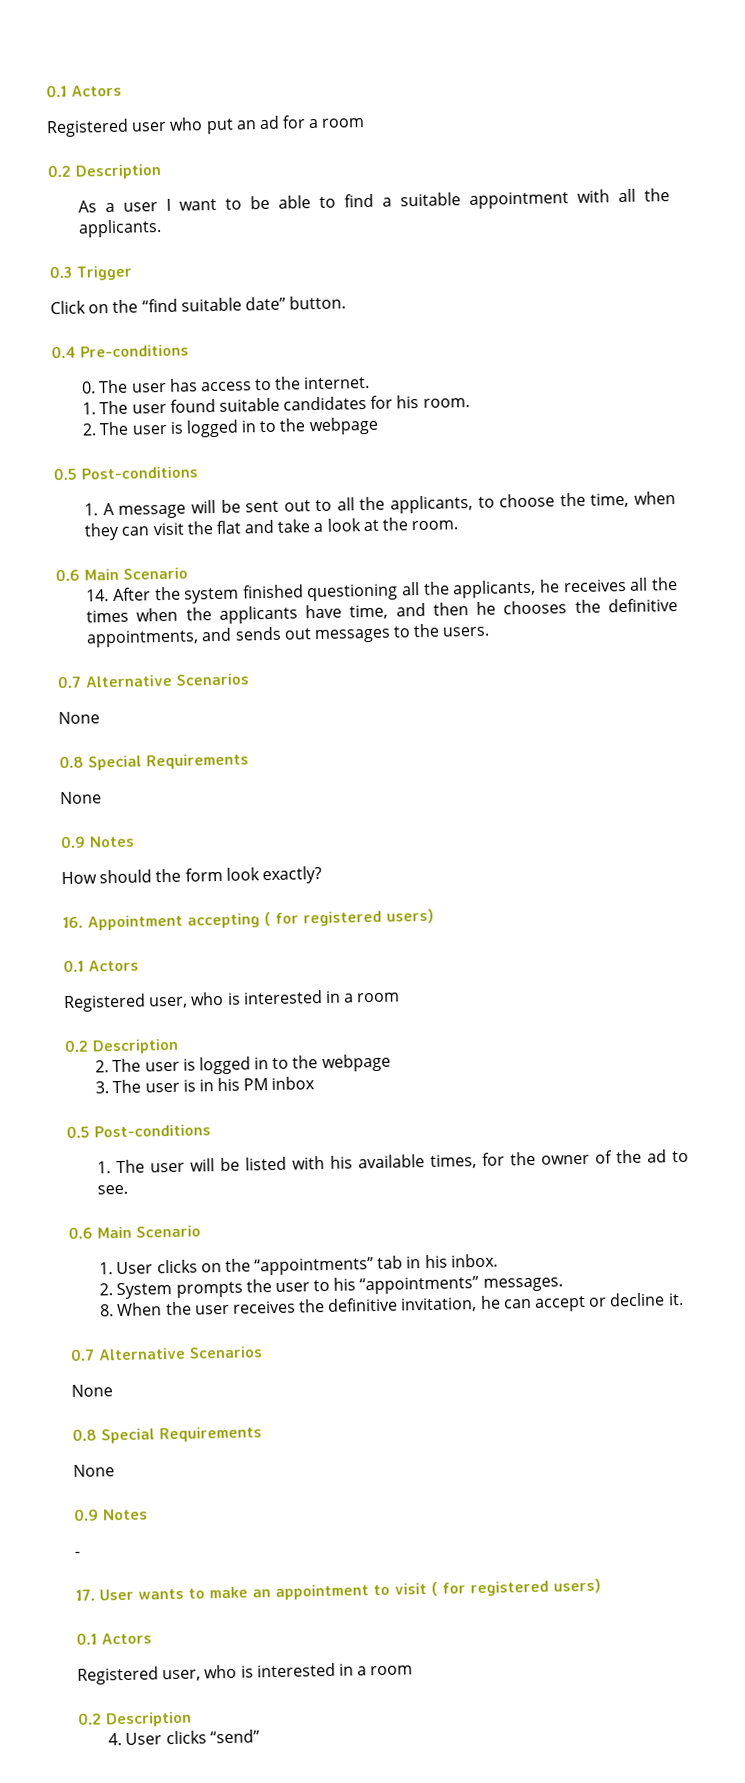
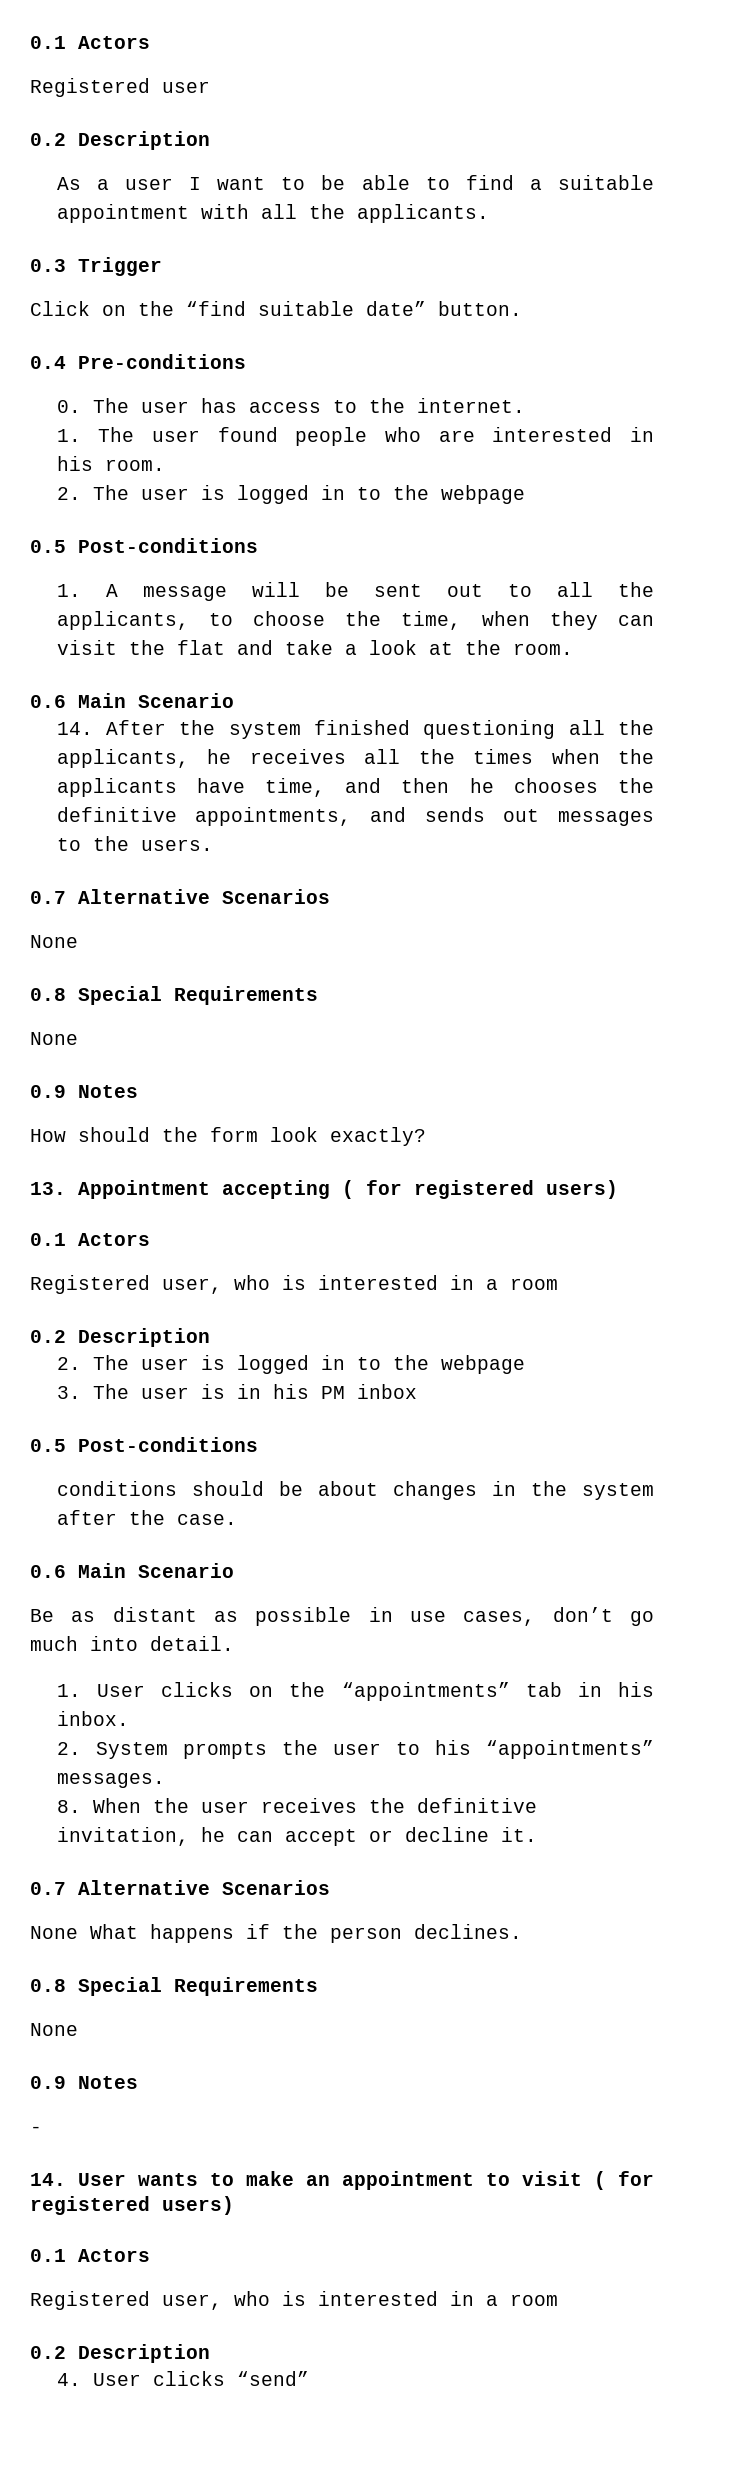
- Registered user who put an ad for a room
+ Registered user
- 1. The user found suitable candidates for his room.
+ 1. The user found people who are interested in his room.
- 16. Appointment accepting ( for registered users)
+ 13. Appointment accepting ( for registered users)
- 1. The user will be listed with his available times, for the owner of the ad to see.
+ conditions should be about changes in the system after the case.
  0.6 Main Scenario
+ Be as distant as possible in use cases, don’t go much into detail.
  8. When the user receives the definitive invitation, he can accept or decline it.
  0.7 Alternative Scenarios
- None
+ None What happens if the person declines.
- 17. User wants to make an appointment to visit ( for registered users)
+ 14. User wants to make an appointment to visit ( for registered users)

